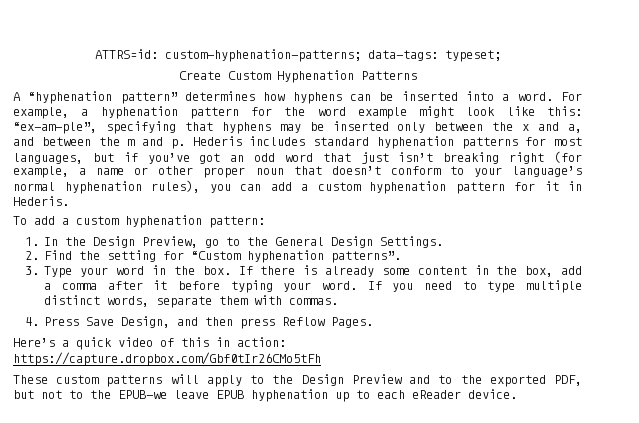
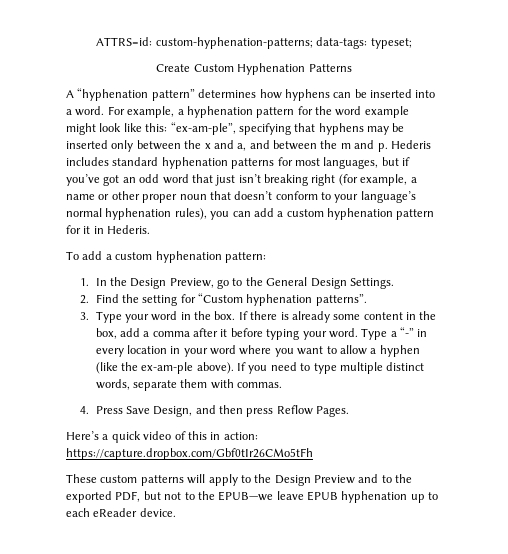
+ Type a “-” in every location in your word where you want to allow a hyphen (like the ex-am-ple above).

